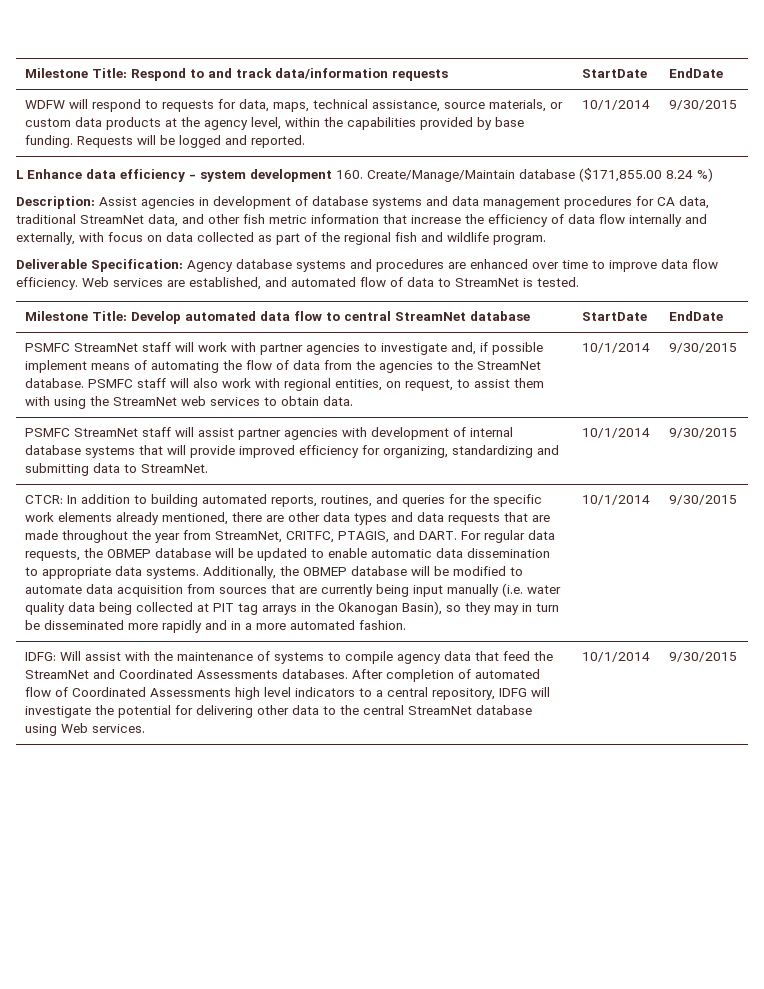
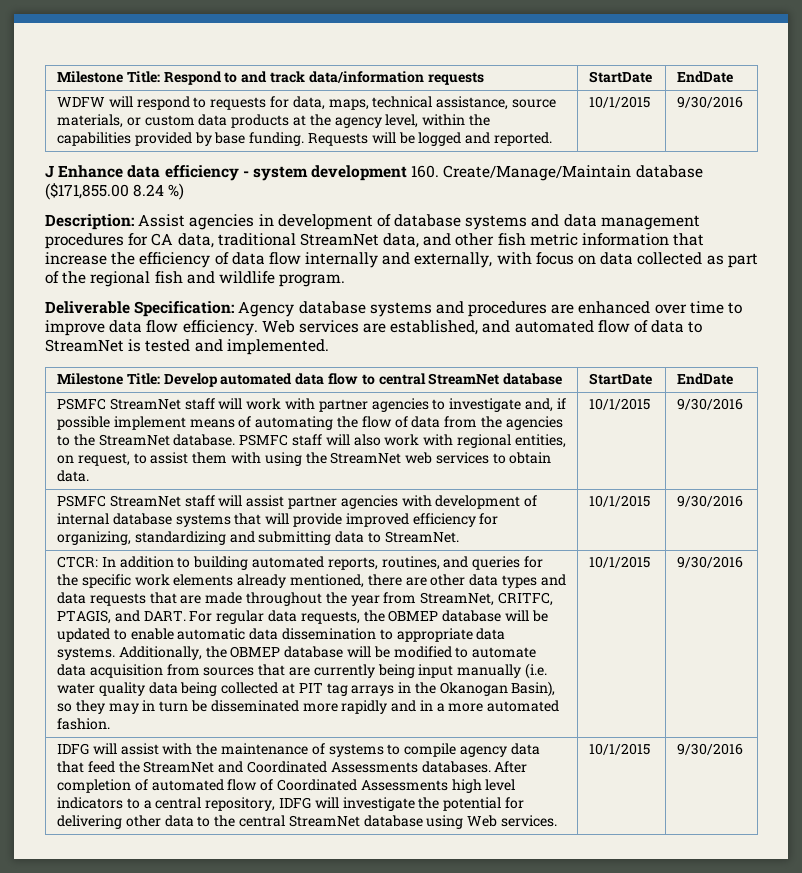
- WDFW will respond to requests for data, maps, technical assistance, source materials, or custom data products at the agency level, within the capabilities provided by base funding. Requests will be logged and reported. | 10/1/2014 | 9/30/2015
- L Enhance data efficiency - system development 160. Create/Manage/Maintain database ($171,855.00 8.24 %)
+ WDFW will respond to requests for data, maps, technical assistance, source materials, or custom data products at the agency level, within the capabilities provided by base funding. Requests will be logged and reported. | 10/1/2015 | 9/30/2016
+ J Enhance data efficiency - system development 160. Create/Manage/Maintain database ($171,855.00 8.24 %)
- Web services are established, and automated flow of data to StreamNet is tested.
+ Web services are established, and automated flow of data to StreamNet is tested and implemented.
- PSMFC staff will also work with regional entities, on request, to assist them with using the StreamNet web services to obtain data. | 10/1/2014 | 9/30/2015
+ PSMFC staff will also work with regional entities, on request, to assist them with using the StreamNet web services to obtain data. | 10/1/2015 | 9/30/2016
- PSMFC StreamNet staff will assist partner agencies with development of internal database systems that will provide improved efficiency for organizing, standardizing and submitting data to StreamNet. | 10/1/2014 | 9/30/2015
+ PSMFC StreamNet staff will assist partner agencies with development of internal database systems that will provide improved efficiency for organizing, standardizing and submitting data to StreamNet. | 10/1/2015 | 9/30/2016
- Additionally, the OBMEP database will be modified to automate data acquisition from sources that are currently being input manually (i.e. water quality data being collected at PIT tag arrays in the Okanogan Basin), so they may in turn be disseminated more rapidly and in a more automated fashion. | 10/1/2014 | 9/30/2015
- IDFG: Will assist with the maintenance of systems to compile agency data that feed the StreamNet and Coordinated Assessments databases.
+ Additionally, the OBMEP database will be modified to automate data acquisition from sources that are currently being input manually (i.e. water quality data being collected at PIT tag arrays in the Okanogan Basin), so they may in turn be disseminated more rapidly and in a more automated fashion. | 10/1/2015 | 9/30/2016
+ IDFG will assist with the maintenance of systems to compile agency data that feed the StreamNet and Coordinated Assessments databases.
- After completion of automated flow of Coordinated Assessments high level indicators to a central repository, IDFG will investigate the potential for delivering other data to the central StreamNet database using Web services. | 10/1/2014 | 9/30/2015
+ After completion of automated flow of Coordinated Assessments high level indicators to a central repository, IDFG will investigate the potential for delivering other data to the central StreamNet database using Web services. | 10/1/2015 | 9/30/2016

